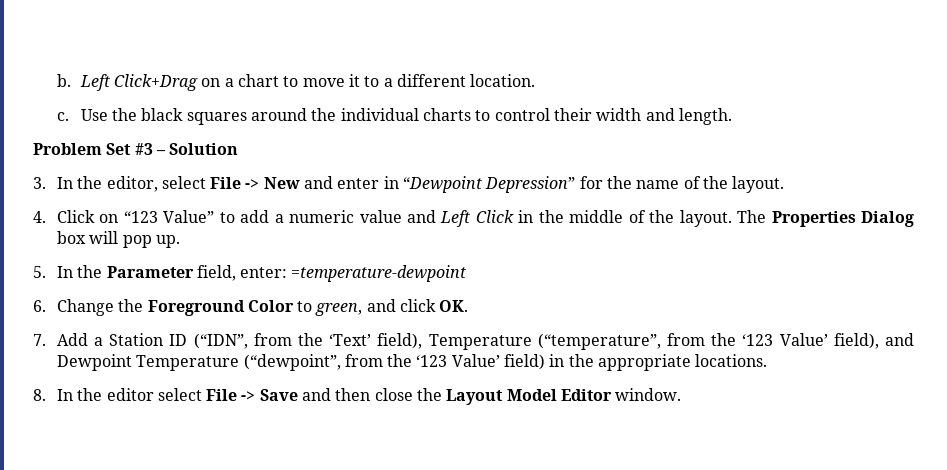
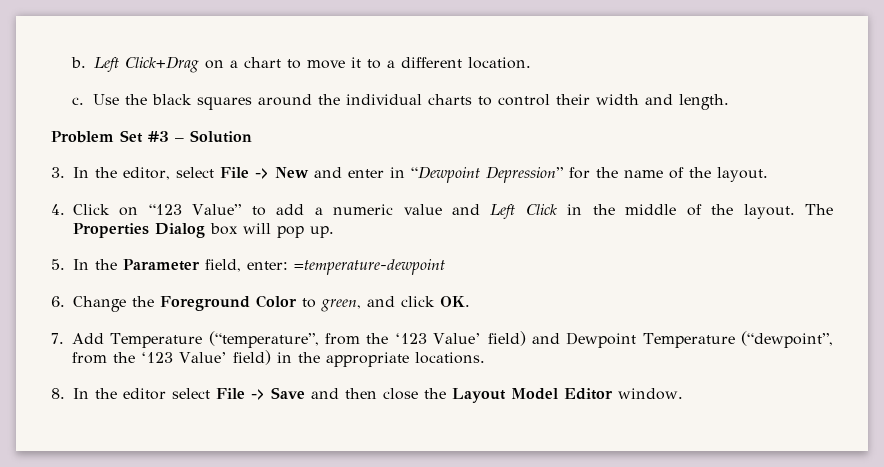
- 7. Add a Station ID (“IDN”, from the ‘Text’ field), Temperature (“temperature”, from the ‘123 Value’ field), and Dewpoint Temperature (“dewpoint”, from the ‘123 Value’ field) in the appropriate locations.
+ 7. Add Temperature (“temperature”, from the ‘123 Value’ field) and Dewpoint Temperature (“dewpoint”, from the ‘123 Value’ field) in the appropriate locations.

